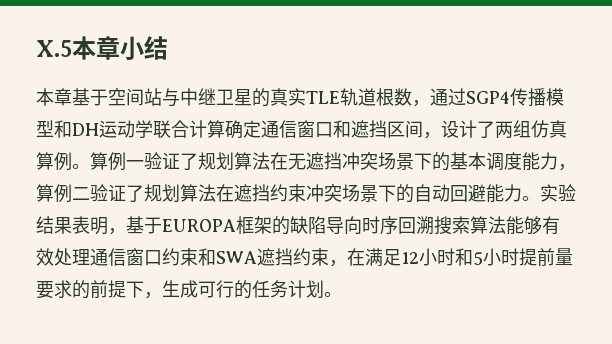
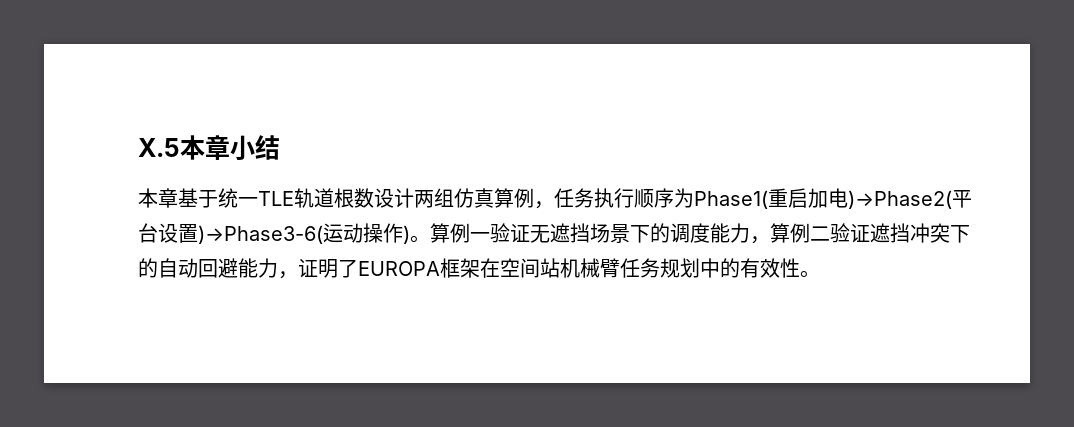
- 本章基于空间站与中继卫星的真实TLE轨道根数，通过SGP4传播模型和DH运动学联合计算确定通信窗口和遮挡区间，设计了两组仿真算例。算例一验证了规划算法在无遮挡冲突场景下的基本调度能力，算例二验证了规划算法在遮挡约束冲突场景下的自动回避能力。实验结果表明，基于EUROPA框架的缺陷导向时序回溯搜索算法能够有效处理通信窗口约束和SWA遮挡约束，在满足12小时和5小时提前量要求的前提下，生成可行的任务计划。
+ 本章基于统一TLE轨道根数设计两组仿真算例，任务执行顺序为Phase1(重启加电)→Phase2(平台设置)→Phase3-6(运动操作)。算例一验证无遮挡场景下的调度能力，算例二验证遮挡冲突下的自动回避能力，证明了EUROPA框架在空间站机械臂任务规划中的有效性。

